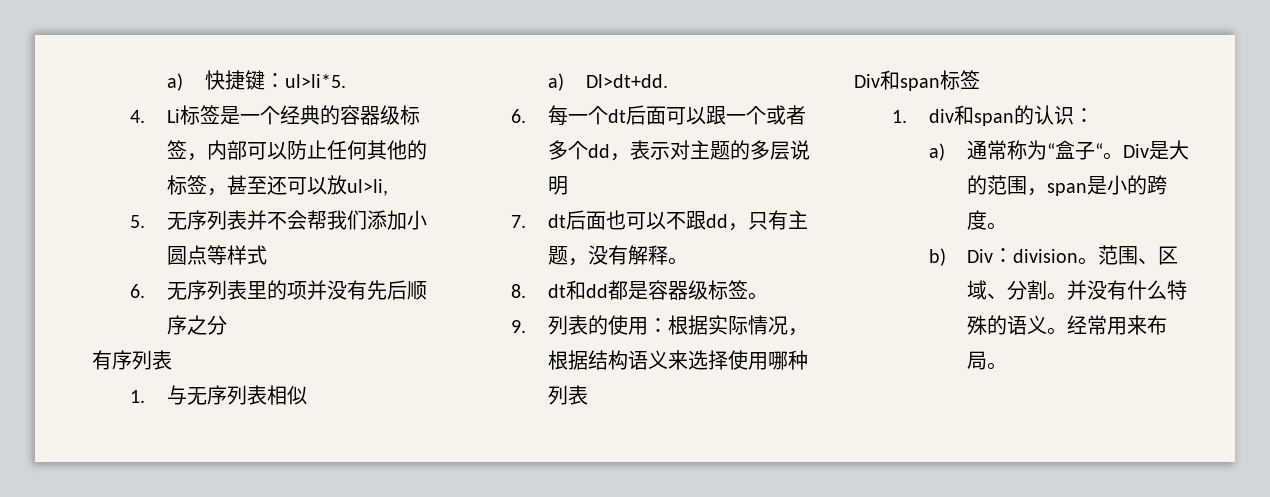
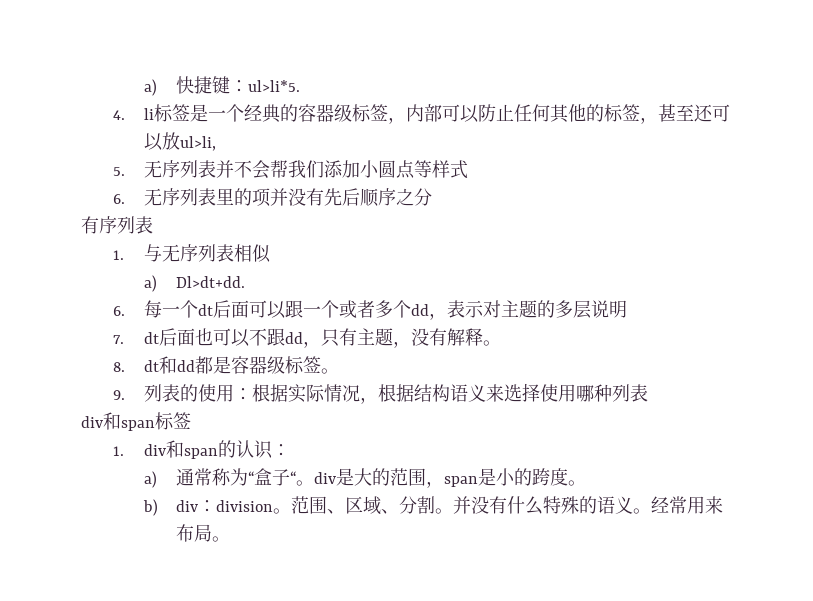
- 4. Li标签是一个经典的容器级标签，内部可以防止任何其他的标签，甚至还可以放ul>li,
+ 4. li标签是一个经典的容器级标签，内部可以防止任何其他的标签，甚至还可以放ul>li,
- Div和span标签
+ div和span标签
- a)通常称为“盒子“。Div是大的范围，span是小的跨度。
+ a)通常称为“盒子“。div是大的范围，span是小的跨度。
- b) Div：division。
+ b) div：division。

